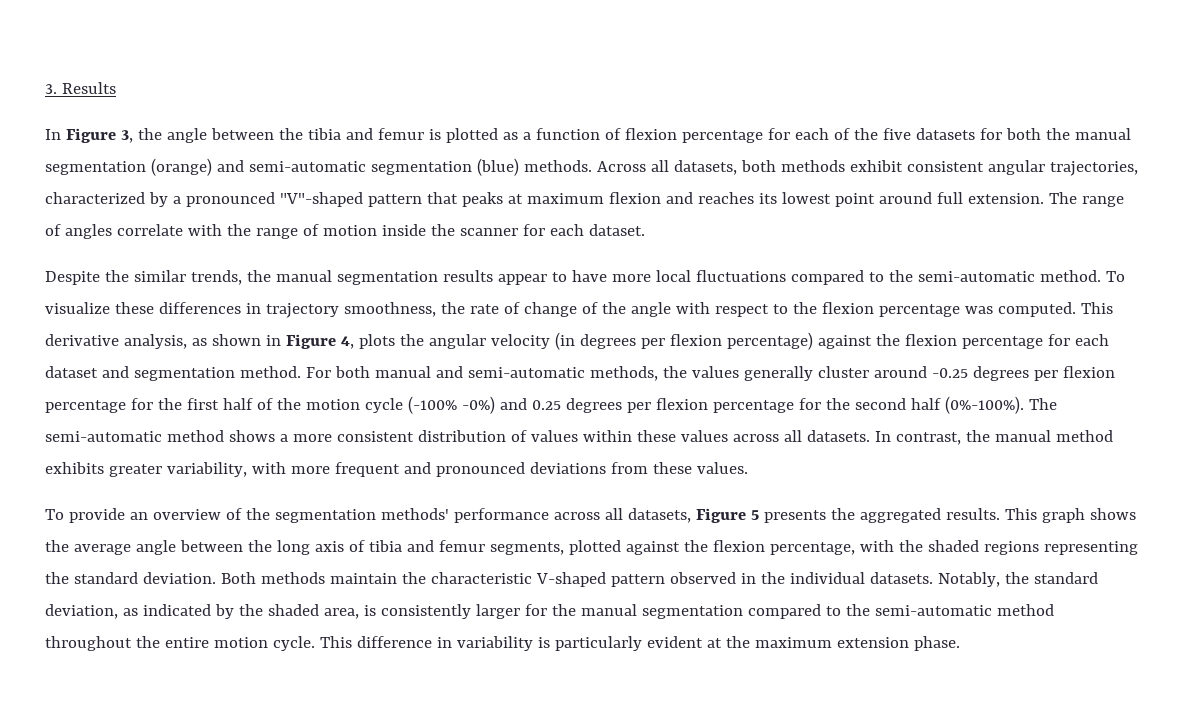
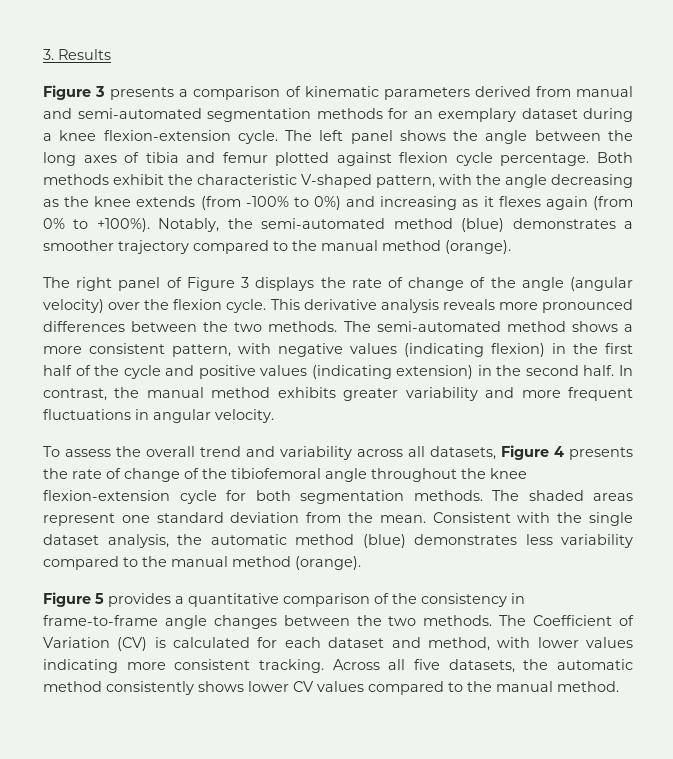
- In Figure 3, the angle between the tibia and femur is plotted as a function of flexion percentage for each of the five datasets for both the manual segmentation (orange) and semi-automatic segmentation (blue) methods. Across all datasets, both methods exhibit consistent angular trajectories, characterized by a pronounced "V"-shaped pattern that peaks at maximum flexion and reaches its lowest point around full extension. The range of angles correlate with the range of motion inside the scanner for each dataset.
- Despite the similar trends, the manual segmentation results appear to have more local fluctuations compared to the semi-automatic method. To visualize these differences in trajectory smoothness, the rate of change of the angle with respect to the flexion percentage was computed. This derivative analysis, as shown in Figure 4, plots the angular velocity (in degrees per flexion percentage) against the flexion percentage for each dataset and segmentation method. For both manual and semi-automatic methods, the values generally cluster around -0.25 degrees per flexion percentage for the first half of the motion cycle (-100% -0%) and 0.25 degrees per flexion percentage for the second half (0%-100%). The semi-automatic method shows a more consistent distribution of values within these values across all datasets.
+ Figure 3 presents a comparison of kinematic parameters derived from manual and semi-automated segmentation methods for an exemplary dataset during a knee flexion-extension cycle. The left panel shows the angle between the long axes of tibia and femur plotted against flexion cycle percentage. Both methods exhibit the characteristic V-shaped pattern, with the angle decreasing as the knee extends (from -100% to 0%) and increasing as it flexes again (from 0% to +100%). Notably, the semi-automated method (blue) demonstrates a smoother trajectory compared to the manual method (orange).
+ The right panel of Figure 3 displays the rate of change of the angle (angular velocity) over the flexion cycle. This derivative analysis reveals more pronounced differences between the two methods. The semi-automated method shows a more consistent pattern, with negative values (indicating flexion) in the first half of the cycle and positive values (indicating extension) in the second half.
- In contrast, the manual method exhibits greater variability, with more frequent and pronounced deviations from these values.
- To provide an overview of the segmentation methods' performance across all datasets, Figure 5 presents the aggregated results. This graph shows the average angle between the long axis of tibia and femur segments, plotted against the flexion percentage, with the shaded regions representing the standard deviation. Both methods maintain the characteristic V-shaped pattern observed in the individual datasets. Notably, the standard deviation, as indicated by the shaded area, is consistently larger for the manual segmentation compared to the semi-automatic method throughout the entire motion cycle. This difference in variability is particularly evident at the maximum extension phase.
+ In contrast, the manual method exhibits greater variability and more frequent fluctuations in angular velocity.
+ To assess the overall trend and variability across all datasets, Figure 4 presents the rate of change of the tibiofemoral angle throughout the knee flexion-extension cycle for both segmentation methods. The shaded areas represent one standard deviation from the mean. Consistent with the single dataset analysis, the automatic method (blue) demonstrates less variability compared to the manual method (orange).
+ Figure 5 provides a quantitative comparison of the consistency in frame-to-frame angle changes between the two methods. The Coefficient of Variation (CV) is calculated for each dataset and method, with lower values indicating more consistent tracking. Across all five datasets, the automatic method consistently shows lower CV values compared to the manual method.

